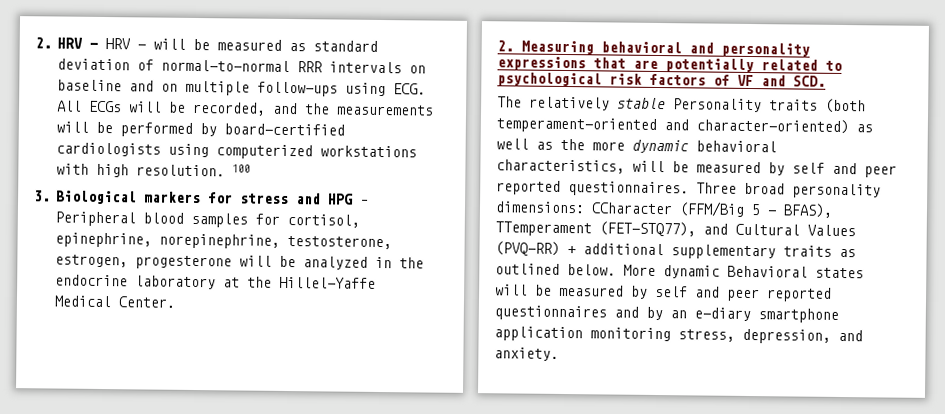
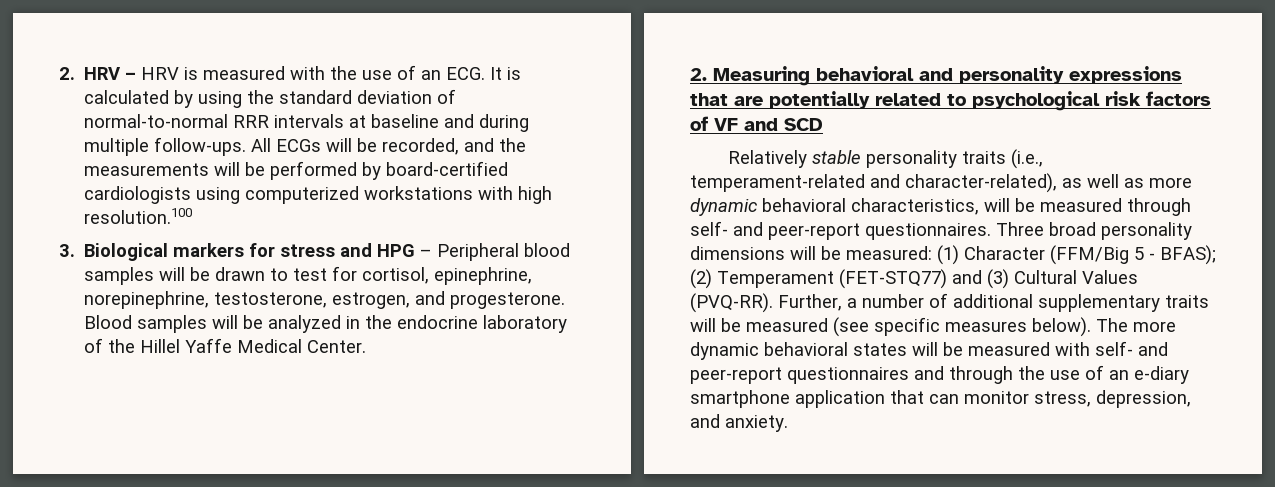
- 2. HRV – HRV - will be measured as standard deviation of normal-to-normal RRR intervals on baseline and on multiple follow-ups using ECG. All ECGs will be recorded, and the measurements will be performed by board-certified cardiologists using computerized workstations with high resolution. 100
+ 2. HRV – HRV is measured with the use of an ECG. It is calculated by using the standard deviation of normal-to-normal RRR intervals at baseline and during multiple follow-ups. All ECGs will be recorded, and the measurements will be performed by board-certified cardiologists using computerized workstations with high resolution.100
- 3. Biological markers for stress and HPG – Peripheral blood samples for cortisol, epinephrine, norepinephrine, testosterone, estrogen, progesterone will be analyzed in the endocrine laboratory at the Hillel-Yaffe Medical Center.
+ 3. Biological markers for stress and HPG – Peripheral blood samples will be drawn to test for cortisol, epinephrine, norepinephrine, testosterone, estrogen, and progesterone. Blood samples will be analyzed in the endocrine laboratory of the Hillel Yaffe Medical Center.
- 2. Measuring behavioral and personality expressions that are potentially related to psychological risk factors of VF and SCD.
- The relatively stable Personality traits (both temperament-oriented and character-oriented) as well as the more dynamic behavioral characteristics, will be measured by self and peer reported questionnaires. Three broad personality dimensions: CCharacter (FFM/Big 5 - BFAS), TTemperament (FET-STQ77), and Cultural Values (PVQ-RR) + additional supplementary traits as outlined below. More dynamic Behavioral states will be measured by self and peer reported questionnaires and by an e-diary smartphone application monitoring stress, depression, and anxiety.
+ 2. Measuring behavioral and personality expressions that are potentially related to psychological risk factors of VF and SCD
+ Relatively stable personality traits (i.e., temperament-related and character-related), as well as more dynamic behavioral characteristics, will be measured through self- and peer-report questionnaires. Three broad personality dimensions will be measured: (1) Character (FFM/Big 5 - BFAS); (2) Temperament (FET-STQ77) and (3) Cultural Values (PVQ-RR). Further, a number of additional supplementary traits will be measured (see specific measures below). The more dynamic behavioral states will be measured with self- and peer-report questionnaires and through the use of an e-diary smartphone application that can monitor stress, depression, and anxiety.

